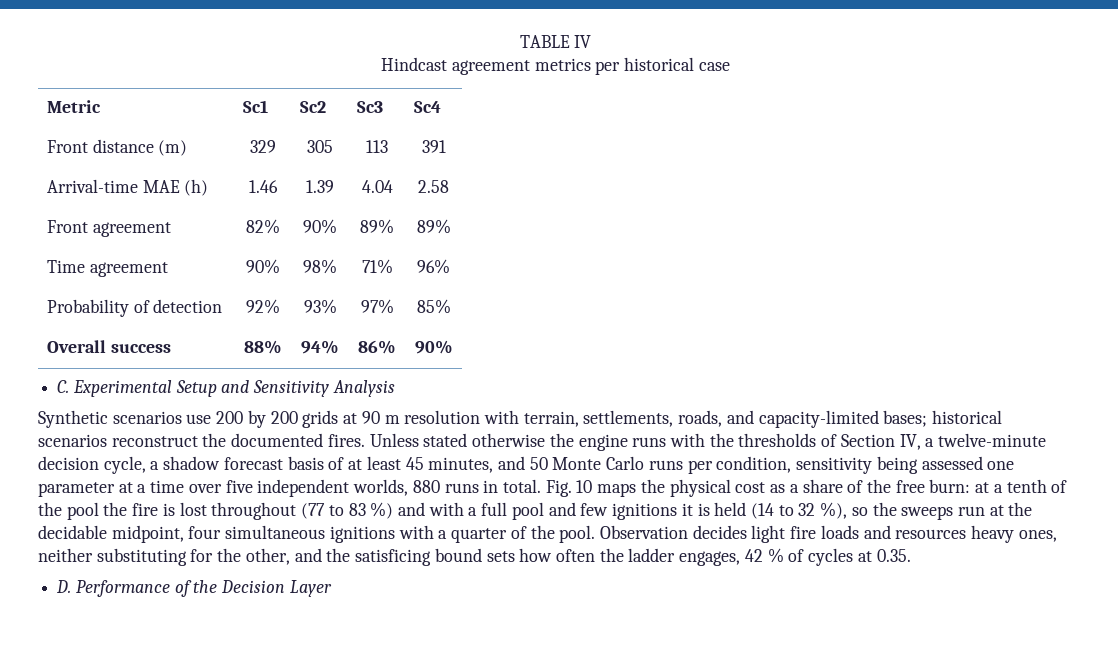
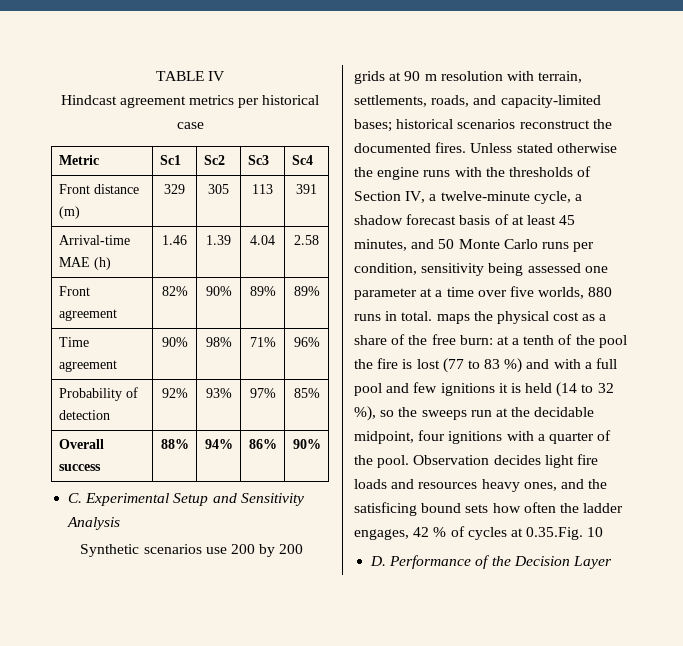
- Unless stated otherwise the engine runs with the thresholds of Section IV, a twelve-minute decision cycle, a shadow forecast basis of at least 45 minutes, and 50 Monte Carlo runs per condition, sensitivity being assessed one parameter at a time over five independent worlds, 880 runs in total. Fig. 10 maps the physical cost as a share of the free burn:
+ Unless stated otherwise the engine runs with the thresholds of Section IV, a twelve-minute cycle, a shadow forecast basis of at least 45 minutes, and 50 Monte Carlo runs per condition, sensitivity being assessed one parameter at a time over five worlds, 880 runs in total. maps the physical cost as a share of the free burn:
- at a tenth of the pool the fire is lost throughout (77 to 83 %) and with a full pool and few ignitions it is held (14 to 32 %), so the sweeps run at the decidable midpoint, four simultaneous ignitions with a quarter of the pool.
+ at a tenth of the pool the fire is lost (77 to 83 %) and with a full pool and few ignitions it is held (14 to 32 %), so the sweeps run at the decidable midpoint, four ignitions with a quarter of the pool.
- Observation decides light fire loads and resources heavy ones, neither substituting for the other, and the satisficing bound sets how often the ladder engages, 42 % of cycles at 0.35.
+ Observation decides light fire loads and resources heavy ones, and the satisficing bound sets how often the ladder engages, 42 % of cycles at 0.35.Fig. 10

